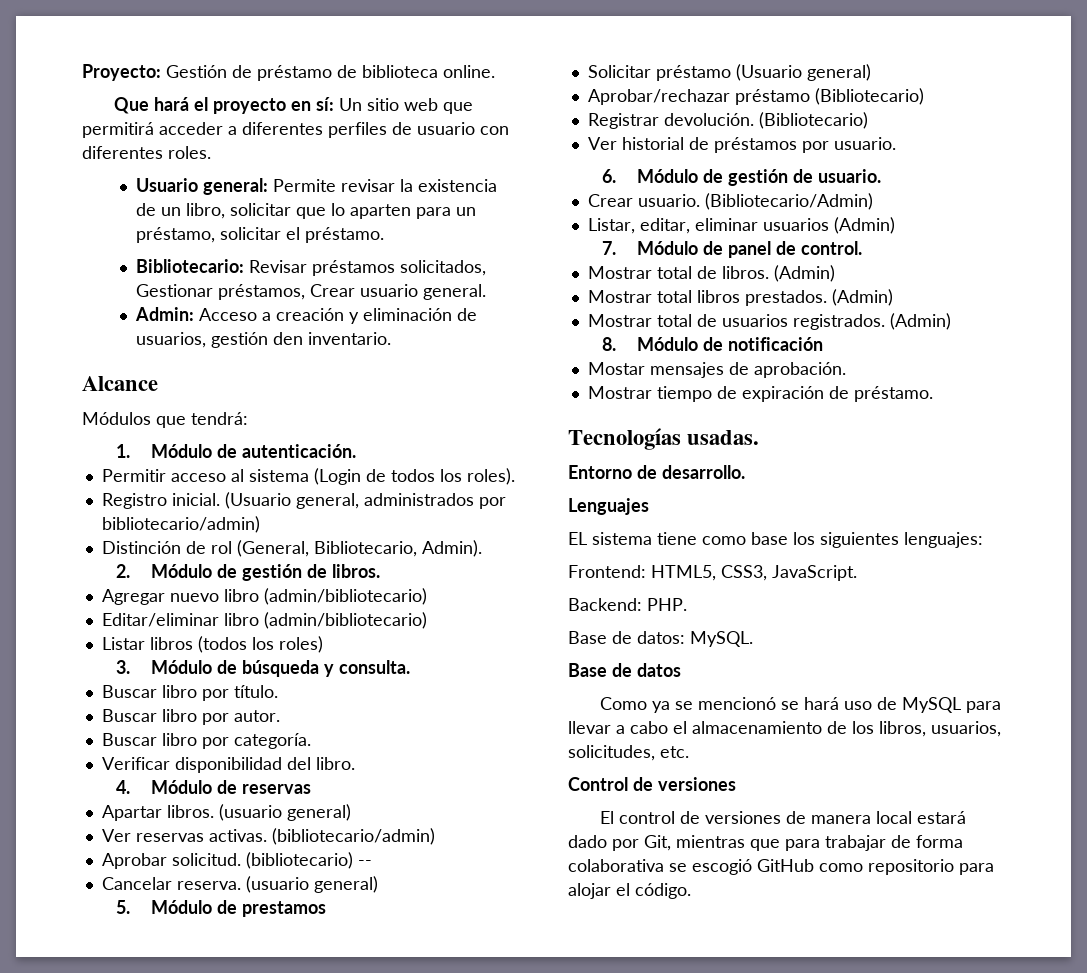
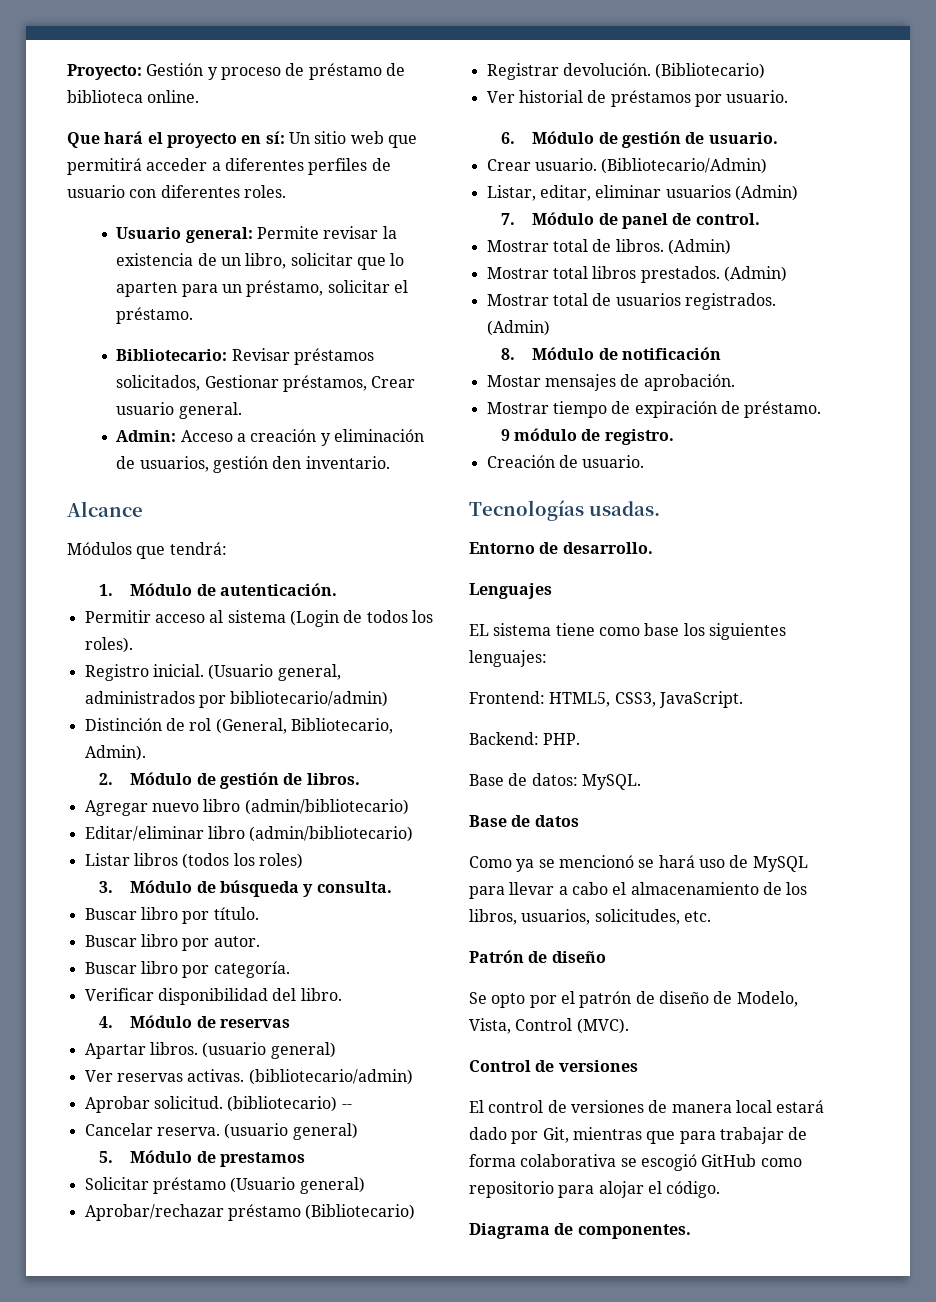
- Proyecto: Gestión de préstamo de biblioteca online.
+ Proyecto: Gestión y proceso de préstamo de biblioteca online.
+ 9 módulo de registro.
+ Creación de usuario.
+ Patrón de diseño
+ Se opto por el patrón de diseño de Modelo, Vista, Control (MVC).
+ Diagrama de componentes.

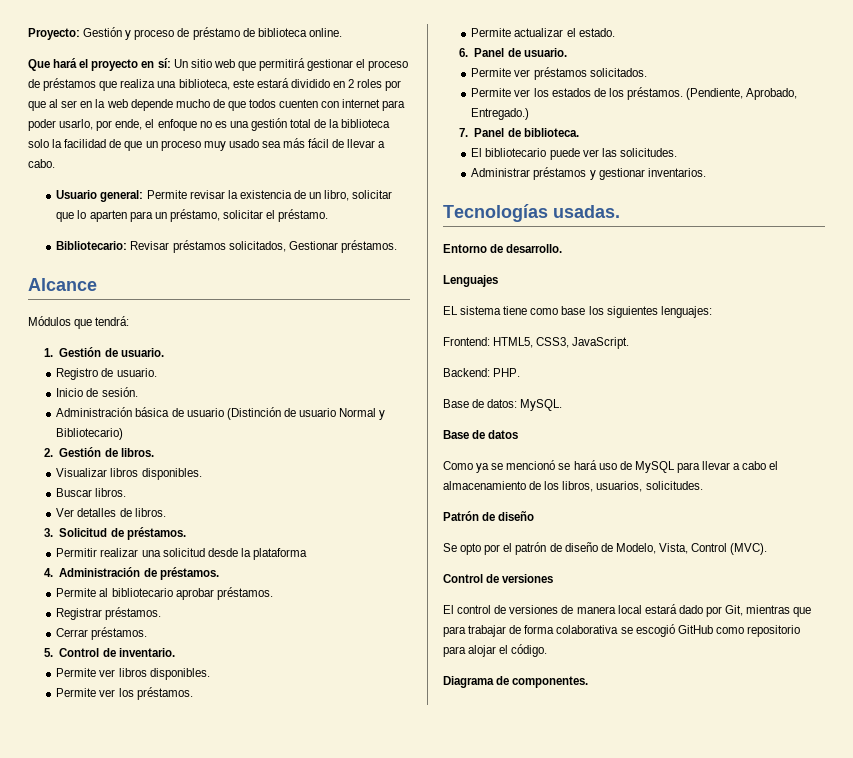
- Que hará el proyecto en sí: Un sitio web que permitirá acceder a diferentes perfiles de usuario con diferentes roles.
+ Que hará el proyecto en sí: Un sitio web que permitirá gestionar el proceso de préstamos que realiza una biblioteca, este estará dividido en 2 roles por que al ser en la web depende mucho de que todos cuenten con internet para poder usarlo, por ende, el enfoque no es una gestión total de la biblioteca solo la facilidad de que un proceso muy usado sea más fácil de llevar a cabo.
- Bibliotecario: Revisar préstamos solicitados, Gestionar préstamos, Crear usuario general.
- Admin: Acceso a creación y eliminación de usuarios, gestión den inventario.
+ Bibliotecario: Revisar préstamos solicitados, Gestionar préstamos.
- 1. Módulo de autenticación.
- Permitir acceso al sistema (Login de todos los roles).
- Registro inicial. (Usuario general, administrados por bibliotecario/admin)
- Distinción de rol (General, Bibliotecario, Admin).
- 2. Módulo de gestión de libros.
- Agregar nuevo libro (admin/bibliotecario)
- Editar/eliminar libro (admin/bibliotecario)
- Listar libros (todos los roles)
- 3. Módulo de búsqueda y consulta.
- Buscar libro por título.
- Buscar libro por autor.
- Buscar libro por categoría.
- Verificar disponibilidad del libro.
- 4. Módulo de reservas
- Apartar libros. (usuario general)
- Ver reservas activas. (bibliotecario/admin)
- Aprobar solicitud. (bibliotecario) --
- Cancelar reserva. (usuario general)
- 5. Módulo de prestamos
- Solicitar préstamo (Usuario general)
- Aprobar/rechazar préstamo (Bibliotecario)
- Registrar devolución. (Bibliotecario)
- Ver historial de préstamos por usuario.
- 6. Módulo de gestión de usuario.
- Crear usuario. (Bibliotecario/Admin)
- Listar, editar, eliminar usuarios (Admin)
- 7. Módulo de panel de control.
- Mostrar total de libros. (Admin)
- Mostrar total libros prestados. (Admin)
- Mostrar total de usuarios registrados. (Admin)
- 8. Módulo de notificación
- Mostar mensajes de aprobación.
- Mostrar tiempo de expiración de préstamo.
- 9 módulo de registro.
- Creación de usuario.
+ 1. Gestión de usuario.
+ Registro de usuario.
+ Inicio de sesión.
+ Administración básica de usuario (Distinción de usuario Normal y Bibliotecario)
+ 2. Gestión de libros.
+ Visualizar libros disponibles.
+ Buscar libros.
+ Ver detalles de libros.
+ 3. Solicitud de préstamos.
+ Permitir realizar una solicitud desde la plataforma
+ 4. Administración de préstamos.
+ Permite al bibliotecario aprobar préstamos.
+ Registrar préstamos.
+ Cerrar préstamos.
+ 5. Control de inventario.
+ Permite ver libros disponibles.
+ Permite ver los préstamos.
+ Permite actualizar el estado.
+ 6. Panel de usuario.
+ Permite ver préstamos solicitados.
+ Permite ver los estados de los préstamos. (Pendiente, Aprobado, Entregado.)
+ 7. Panel de biblioteca.
+ El bibliotecario puede ver las solicitudes.
+ Administrar préstamos y gestionar inventarios.
- Como ya se mencionó se hará uso de MySQL para llevar a cabo el almacenamiento de los libros, usuarios, solicitudes, etc.
+ Como ya se mencionó se hará uso de MySQL para llevar a cabo el almacenamiento de los libros, usuarios, solicitudes.

